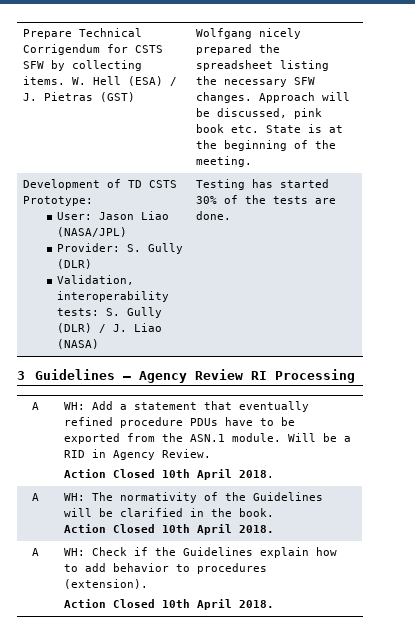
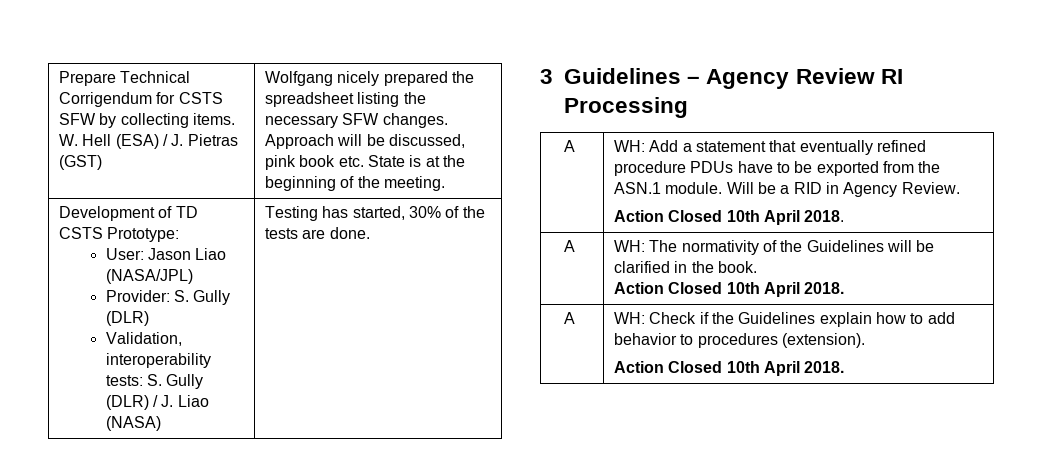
  Development of TD CSTS Prototype:
  User: Jason Liao (NASA/JPL)
  Provider: S. Gully (DLR)
- Validation, interoperability tests: S. Gully (DLR) / J. Liao (NASA) | Testing has started 30% of the tests are done.
+ Validation, interoperability tests: S. Gully (DLR) / J. Liao (NASA) | Testing has started, 30% of the tests are done.

